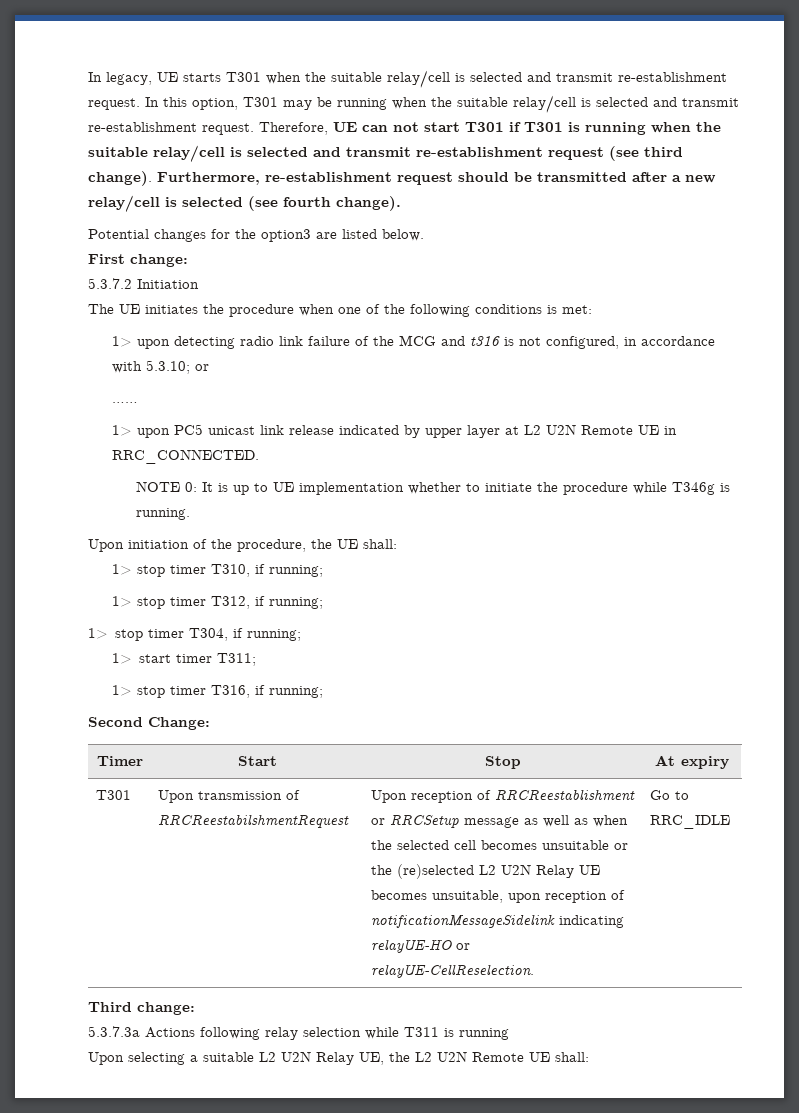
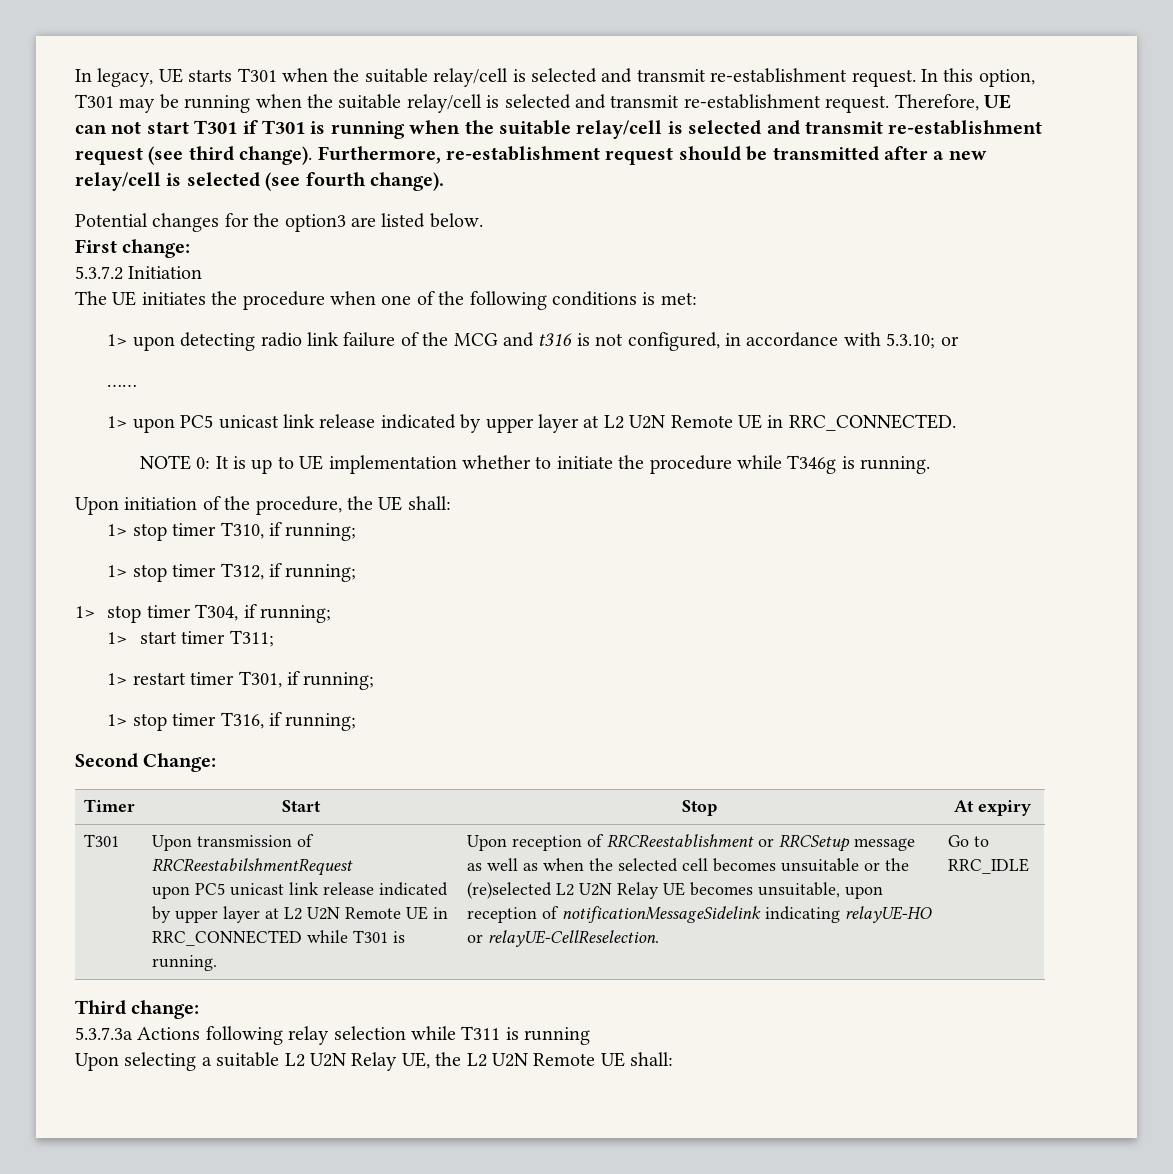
+ 1> restart timer T301, if running;
+ upon PC5 unicast link release indicated by upper layer at L2 U2N Remote UE in RRC_CONNECTED while T301 is running.

